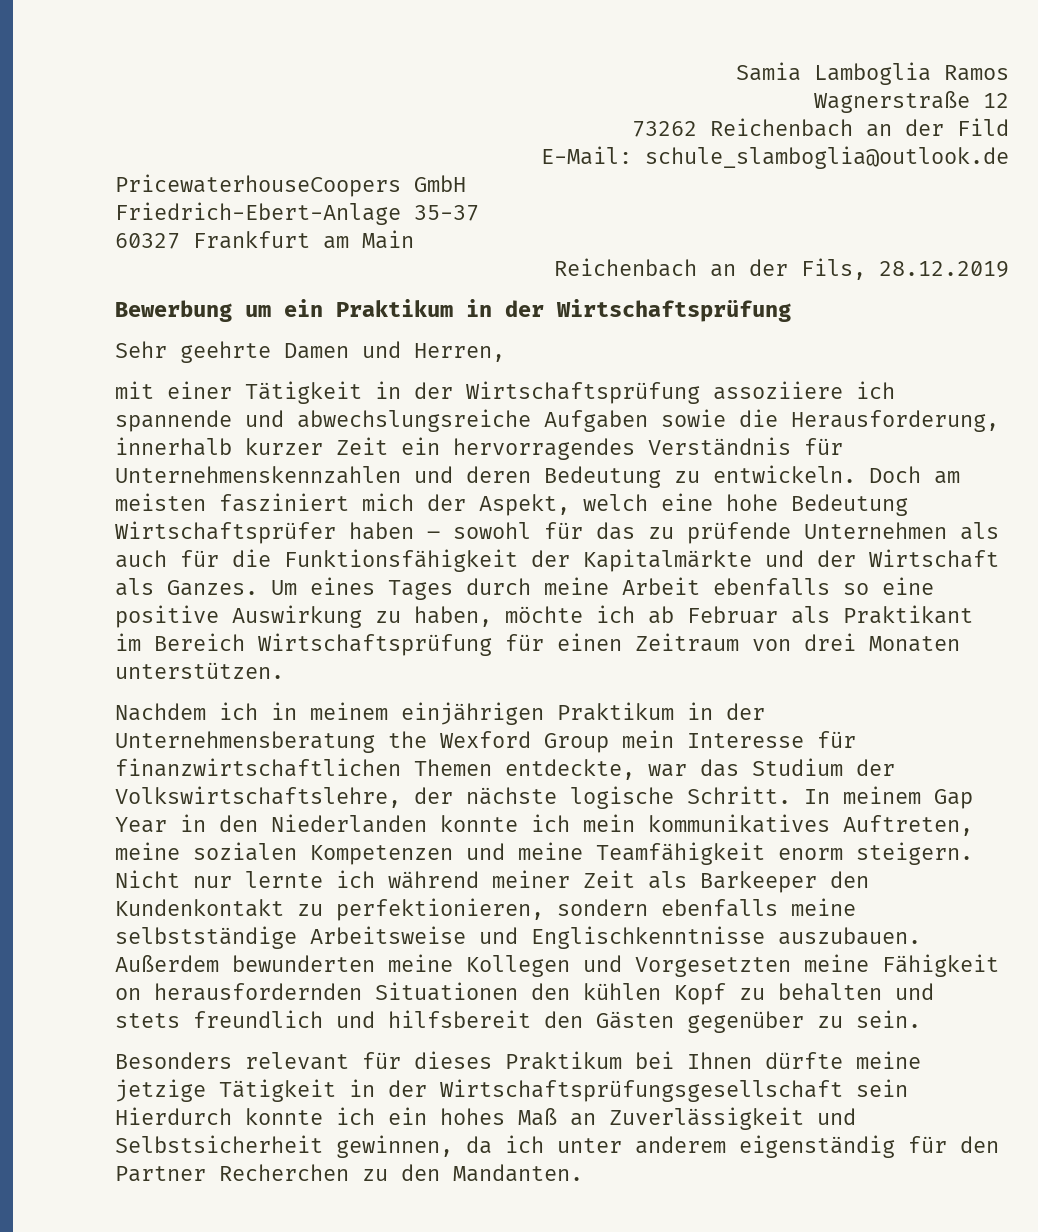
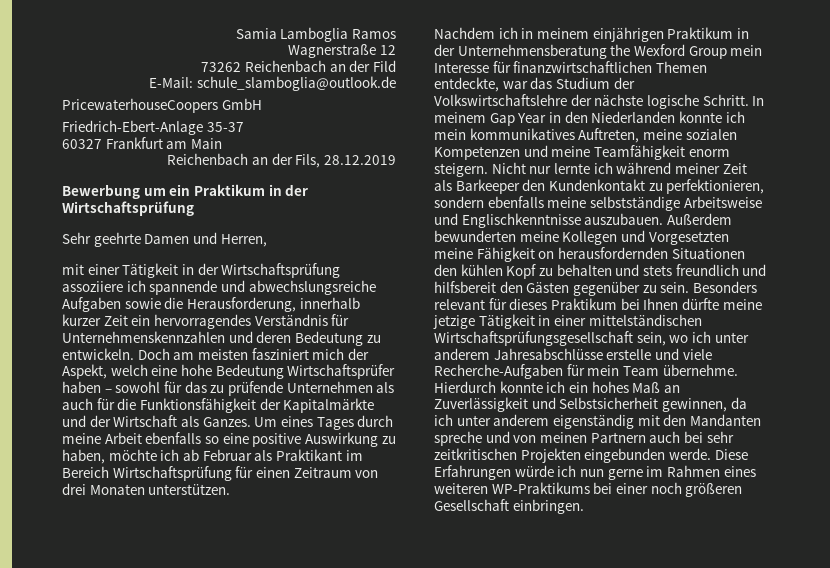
- Nachdem ich in meinem einjährigen Praktikum in der Unternehmensberatung the Wexford Group mein Interesse für finanzwirtschaftlichen Themen entdeckte, war das Studium der Volkswirtschaftslehre, der nächste logische Schritt.
+ Nachdem ich in meinem einjährigen Praktikum in der Unternehmensberatung the Wexford Group mein Interesse für finanzwirtschaftlichen Themen entdeckte, war das Studium der Volkswirtschaftslehre der nächste logische Schritt.
- Außerdem bewunderten meine Kollegen und Vorgesetzten meine Fähigkeit on herausfordernden Situationen den kühlen Kopf zu behalten und stets freundlich und hilfsbereit den Gästen gegenüber zu sein.
- Besonders relevant für dieses Praktikum bei Ihnen dürfte meine jetzige Tätigkeit in der Wirtschaftsprüfungsgesellschaft sein Hierdurch konnte ich ein hohes Maß an Zuverlässigkeit und Selbstsicherheit gewinnen, da ich unter anderem eigenständig für den Partner Recherchen zu den Mandanten.
+ Außerdem bewunderten meine Kollegen und Vorgesetzten meine Fähigkeit on herausfordernden Situationen den kühlen Kopf zu behalten und stets freundlich und hilfsbereit den Gästen gegenüber zu sein. Besonders relevant für dieses Praktikum bei Ihnen dürfte meine jetzige Tätigkeit in einer mittelständischen Wirtschaftsprüfungsgesellschaft sein, wo ich unter anderem Jahresabschlüsse erstelle und viele Recherche-Aufgaben für mein Team übernehme. Hierdurch konnte ich ein hohes Maß an Zuverlässigkeit und Selbstsicherheit gewinnen, da ich unter anderem eigenständig mit den Mandanten spreche und von meinen Partnern auch bei sehr zeitkritischen Projekten eingebunden werde. Diese Erfahrungen würde ich nun gerne im Rahmen eines weiteren WP-Praktikums bei einer noch größeren Gesellschaft einbringen.

